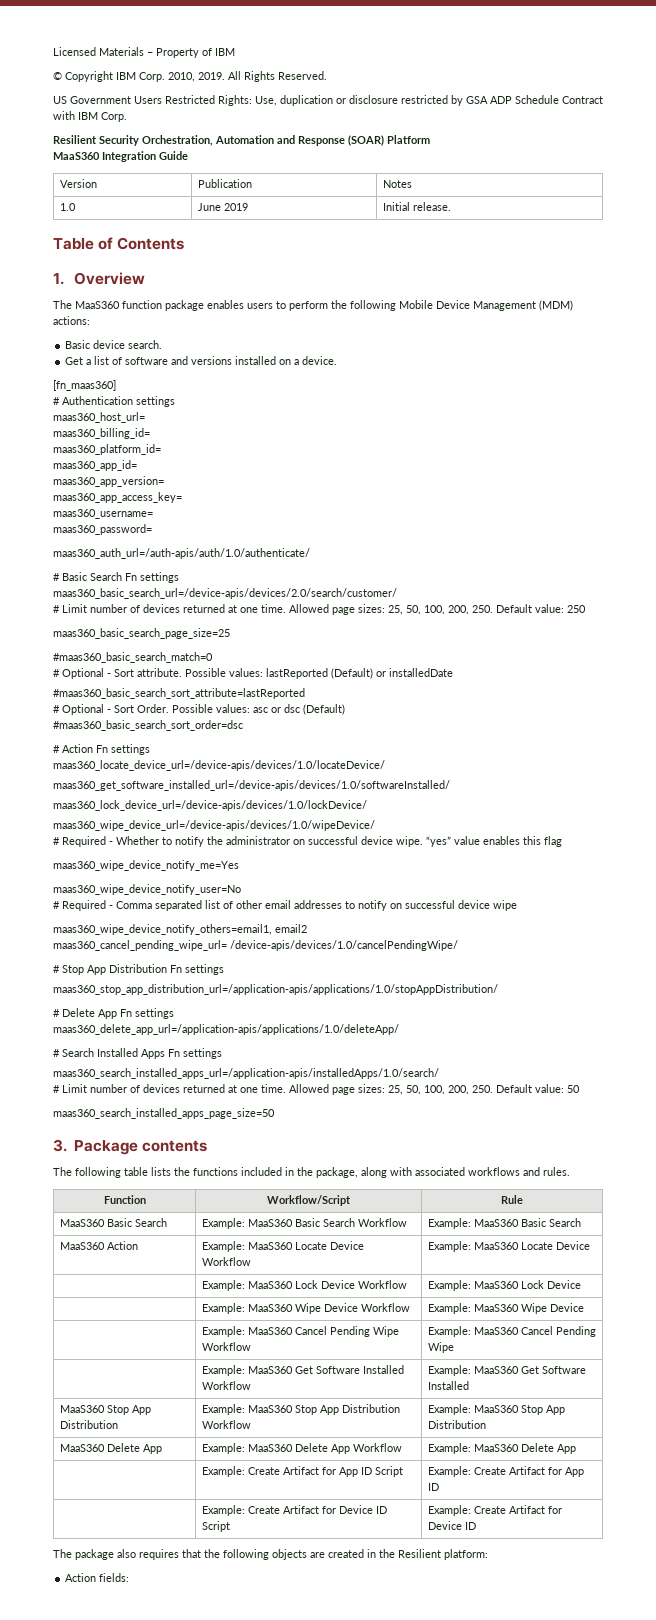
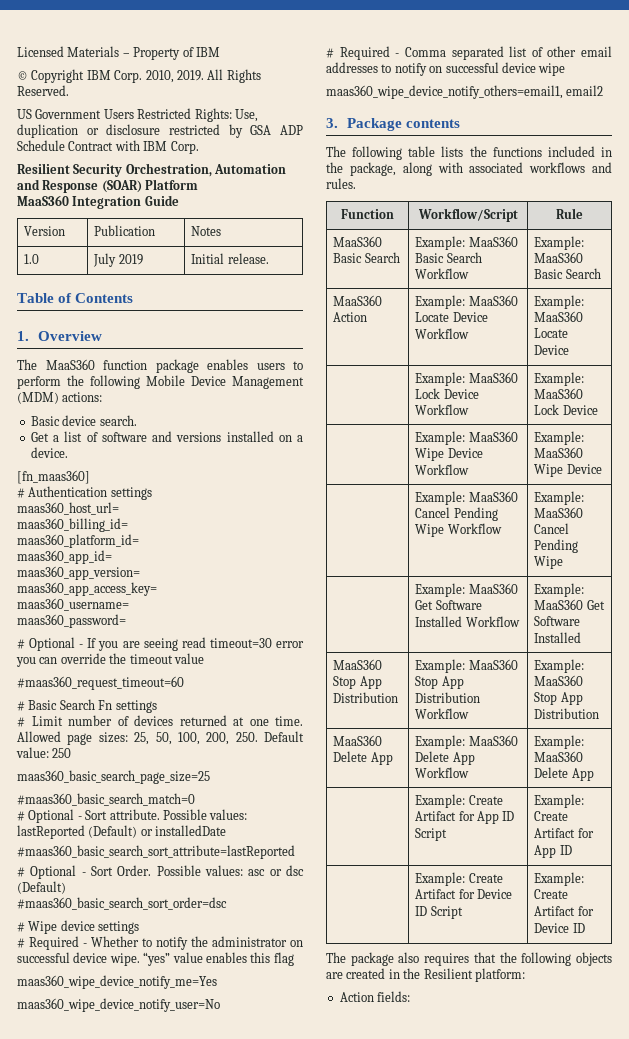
- 1.0 | June 2019 | Initial release.
+ 1.0 | July 2019 | Initial release.
- maas360_auth_url=/auth-apis/auth/1.0/authenticate/
+ # Optional - If you are seeing read timeout=30 error you can override the timeout value
+ #maas360_request_timeout=60
- maas360_basic_search_url=/device-apis/devices/2.0/search/customer/
- # Action Fn settings
- maas360_locate_device_url=/device-apis/devices/1.0/locateDevice/
- maas360_get_software_installed_url=/device-apis/devices/1.0/softwareInstalled/
- maas360_lock_device_url=/device-apis/devices/1.0/lockDevice/
- maas360_wipe_device_url=/device-apis/devices/1.0/wipeDevice/
+ # Wipe device settings
- maas360_cancel_pending_wipe_url= /device-apis/devices/1.0/cancelPendingWipe/
- # Stop App Distribution Fn settings
- maas360_stop_app_distribution_url=/application-apis/applications/1.0/stopAppDistribution/
- # Delete App Fn settings
- maas360_delete_app_url=/application-apis/applications/1.0/deleteApp/
- # Search Installed Apps Fn settings
- maas360_search_installed_apps_url=/application-apis/installedApps/1.0/search/
- # Limit number of devices returned at one time. Allowed page sizes: 25, 50, 100, 200, 250. Default value: 50
- maas360_search_installed_apps_page_size=50

